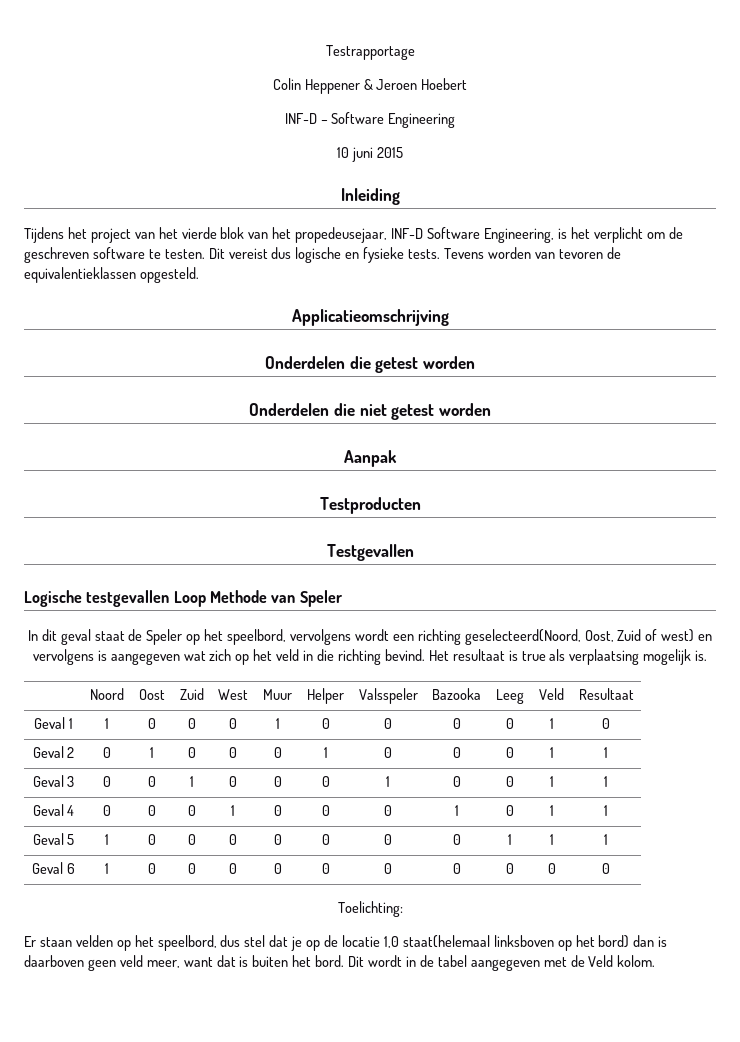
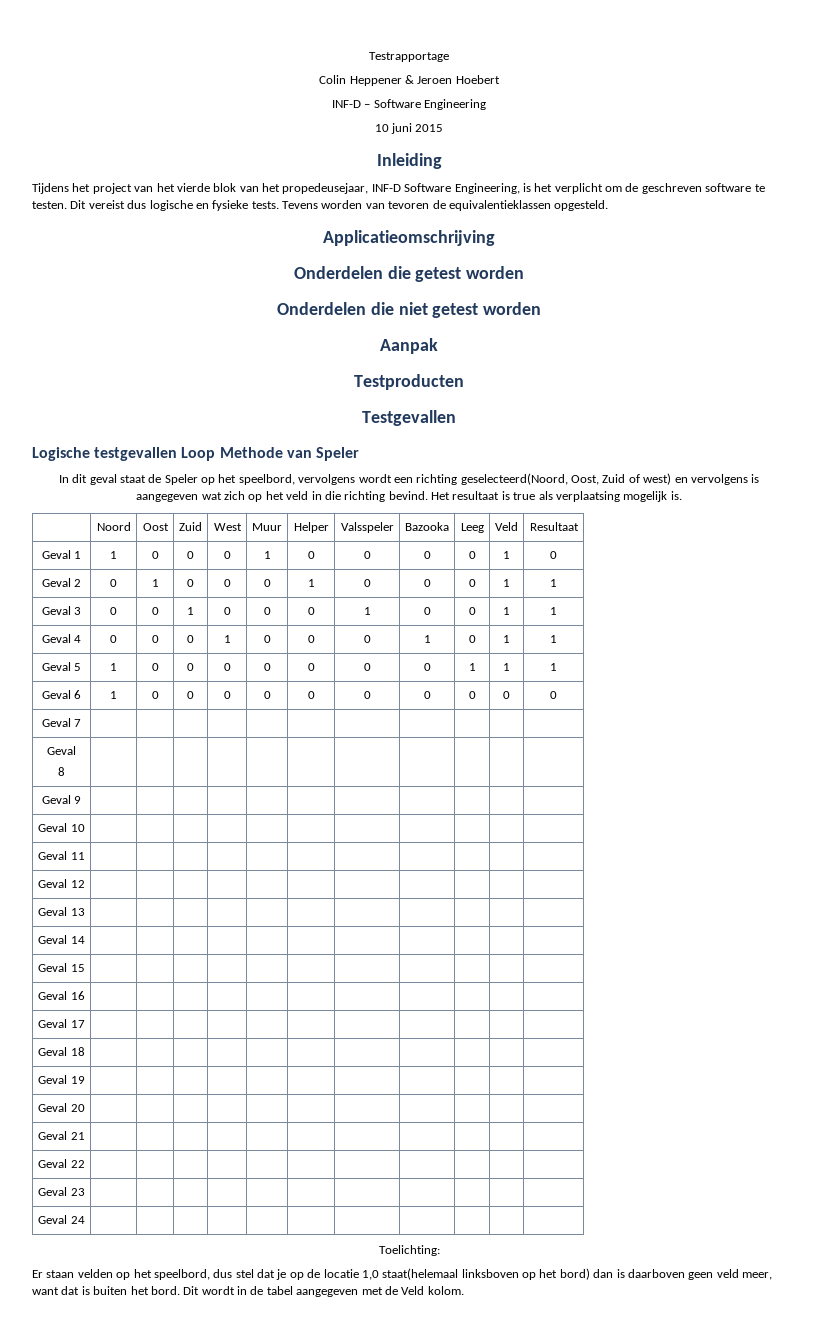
+ Geval 7 | | | | | | | | | | |
+ Geval
+ 8 | | | | | | | | | | |
+ Geval 9 | | | | | | | | | | |
+ Geval 10 | | | | | | | | | | |
+ Geval 11 | | | | | | | | | | |
+ Geval 12 | | | | | | | | | | |
+ Geval 13 | | | | | | | | | | |
+ Geval 14 | | | | | | | | | | |
+ Geval 15 | | | | | | | | | | |
+ Geval 16 | | | | | | | | | | |
+ Geval 17 | | | | | | | | | | |
+ Geval 18 | | | | | | | | | | |
+ Geval 19 | | | | | | | | | | |
+ Geval 20 | | | | | | | | | | |
+ Geval 21 | | | | | | | | | | |
+ Geval 22 | | | | | | | | | | |
+ Geval 23 | | | | | | | | | | |
+ Geval 24 | | | | | | | | | | |

